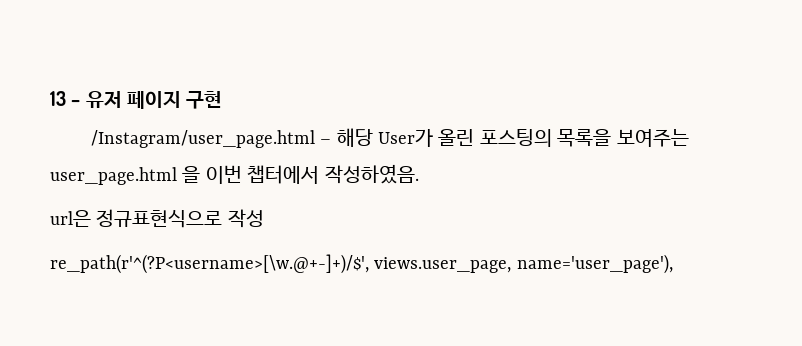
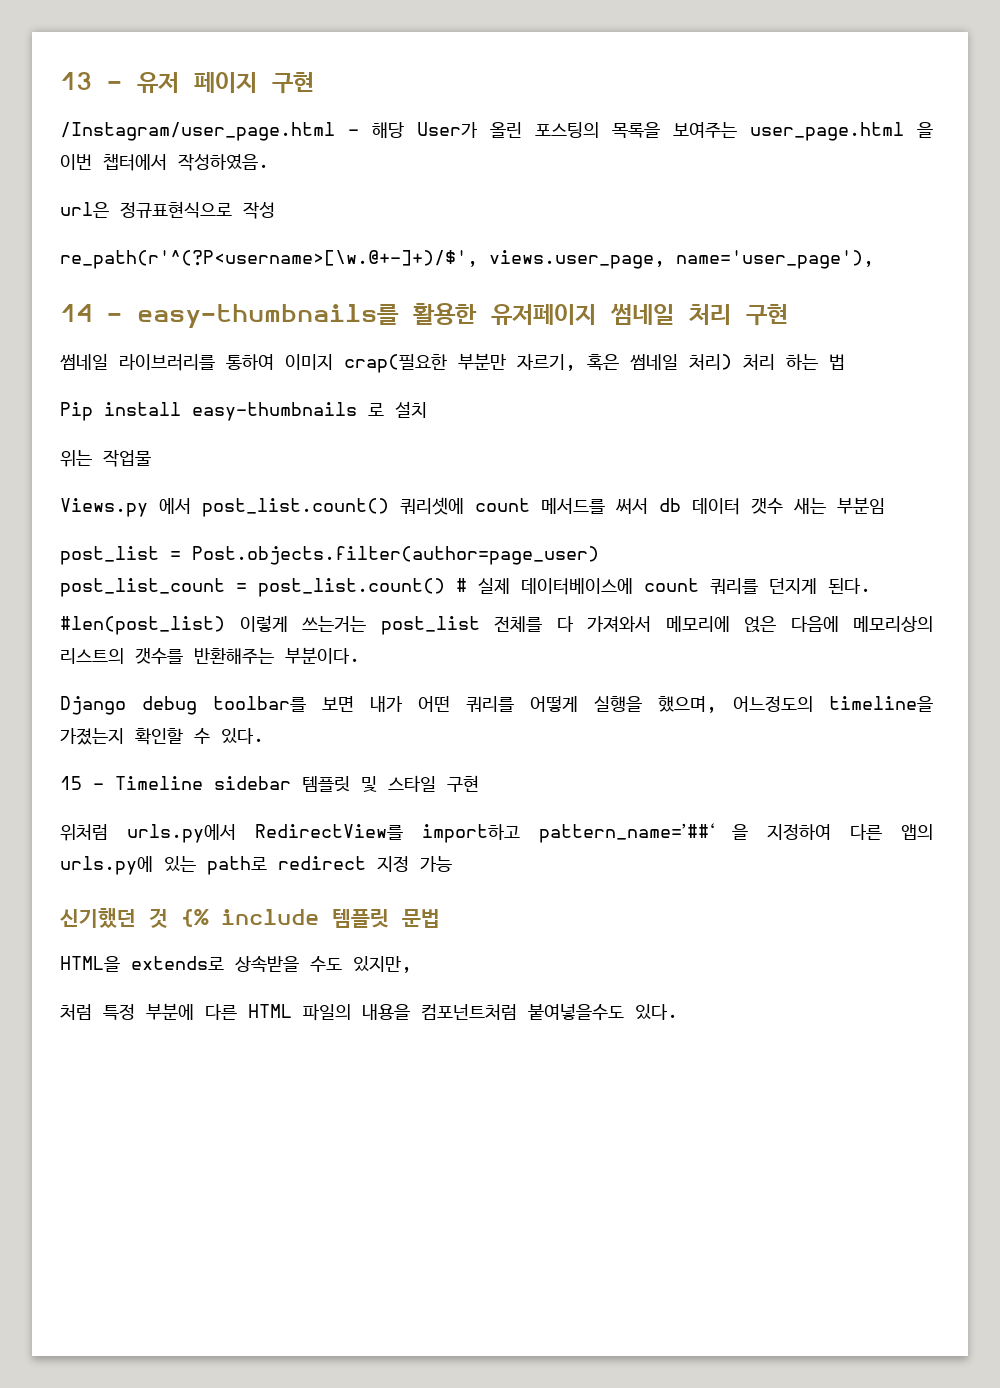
+ 14 – easy-thumbnails를 활용한 유저페이지 썸네일 처리 구현
+ 썸네일 라이브러리를 통하여 이미지 crap(필요한 부분만 자르기, 혹은 썸네일 처리) 처리 하는 법
+ Pip install easy-thumbnails 로 설치
+ 위는 작업물
+ Views.py 에서 post_list.count() 쿼리셋에 count 메서드를 써서 db 데이터 갯수 새는 부분임
+ post_list = Post.objects.filter(author=page_user)
+ post_list_count = post_list.count() # 실제 데이터베이스에 count 쿼리를 던지게 된다.
+ #len(post_list) 이렇게 쓰는거는 post_list 전체를 다 가져와서 메모리에 얹은 다음에 메모리상의 리스트의 갯수를 반환해주는 부분이다.
+ Django debug toolbar를 보면 내가 어떤 쿼리를 어떻게 실행을 했으며, 어느정도의 timeline을 가졌는지 확인할 수 있다.
+ 15 – Timeline sidebar 템플릿 및 스타일 구현
+ 위처럼 urls.py에서 RedirectView를 import하고 pattern_name=’##‘ 을 지정하여 다른 앱의 urls.py에 있는 path로 redirect 지정 가능
+ 신기했던 것 {% include 템플릿 문법
+ HTML을 extends로 상속받을 수도 있지만,
+ 처럼 특정 부분에 다른 HTML 파일의 내용을 컴포넌트처럼 붙여넣을수도 있다.

